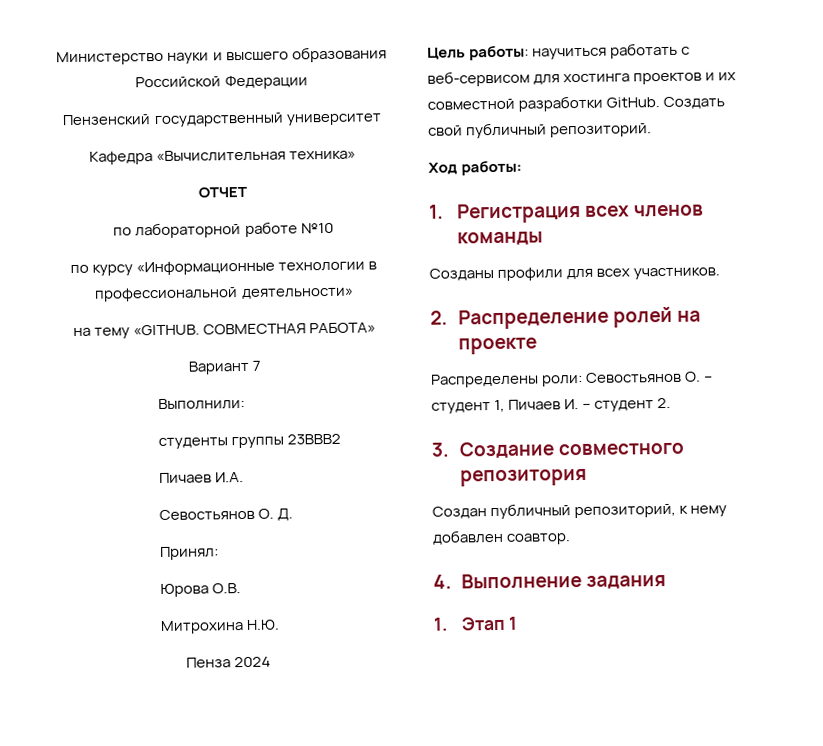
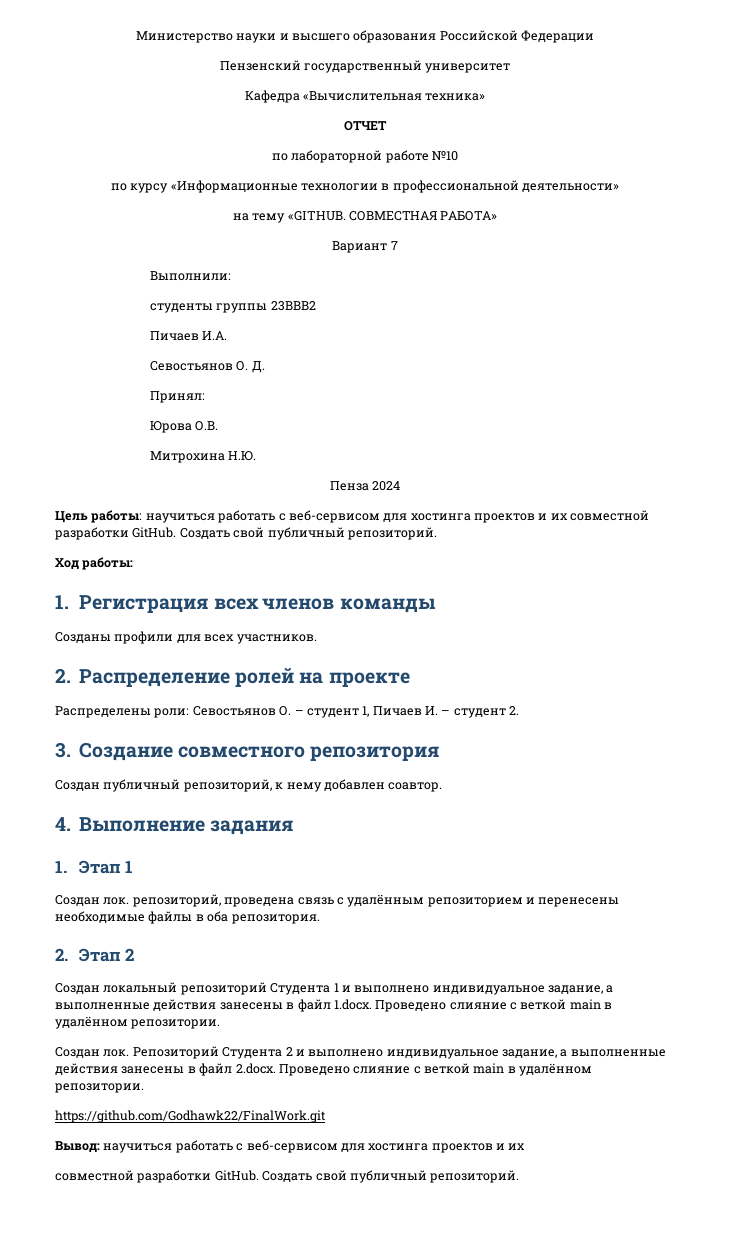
+ Создан лок. репозиторий, проведена связь с удалённым репозиторием и перенесены необходимые файлы в оба репозитория.
+ 2. Этап 2
+ Создан локальный репозиторий Студента 1 и выполнено индивидуальное задание, а выполненные действия занесены в файл 1.docx. Проведено слияние с веткой main в удалённом репозитории.
+ Создан лок. Репозиторий Студента 2 и выполнено индивидуальное задание, а выполненные действия занесены в файл 2.docx. Проведено слияние с веткой main в удалённом репозитории.
+ https://github.com/Godhawk22/FinalWork.git
+ Вывод: научиться работать с веб-сервисом для хостинга проектов и их
+ совместной разработки GitHub. Создать свой публичный репозиторий.

